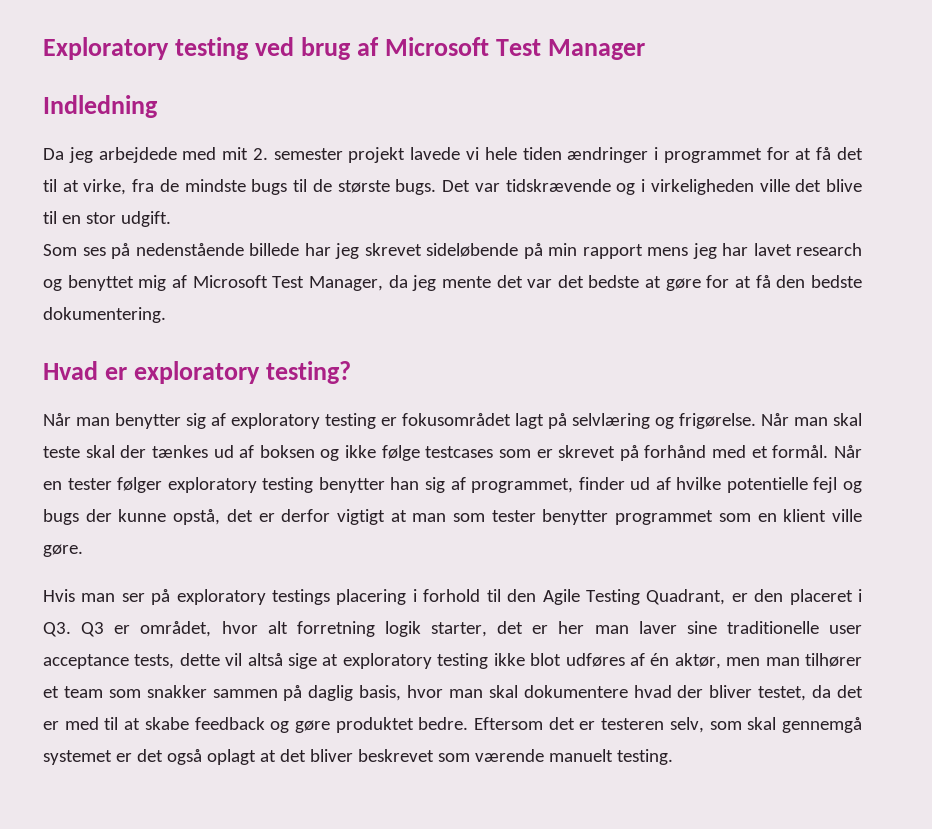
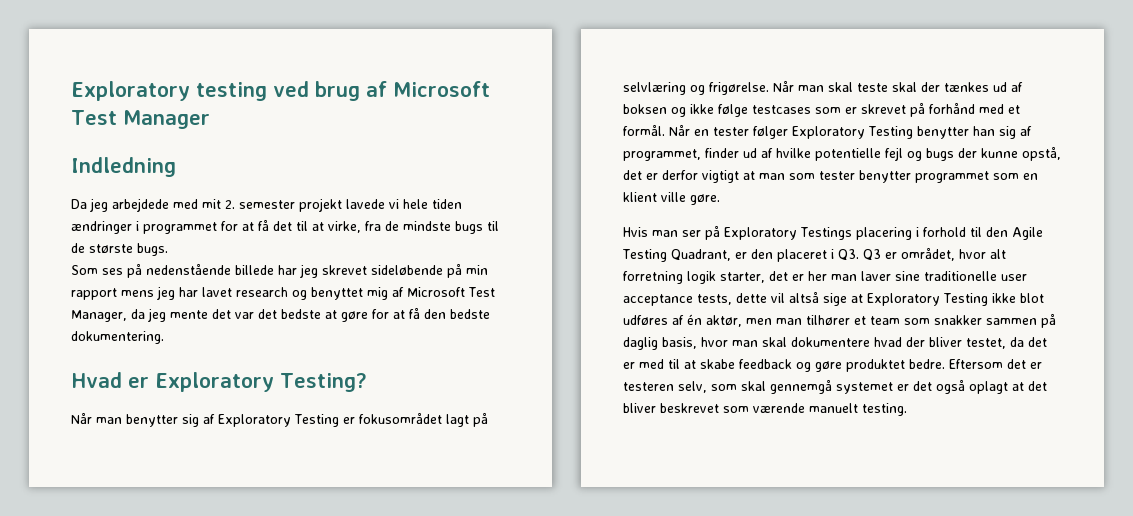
- Det var tidskrævende og i virkeligheden ville det blive til en stor udgift.
- Hvad er exploratory testing?
+ Hvad er Exploratory Testing?
- Når man benytter sig af exploratory testing er fokusområdet lagt på selvlæring og frigørelse.
+ Når man benytter sig af Exploratory Testing er fokusområdet lagt på selvlæring og frigørelse.
- Når en tester følger exploratory testing benytter han sig af programmet, finder ud af hvilke potentielle fejl og bugs der kunne opstå, det er derfor vigtigt at man som tester benytter programmet som en klient ville gøre.
+ Når en tester følger Exploratory Testing benytter han sig af programmet, finder ud af hvilke potentielle fejl og bugs der kunne opstå, det er derfor vigtigt at man som tester benytter programmet som en klient ville gøre.
- Hvis man ser på exploratory testings placering i forhold til den Agile Testing Quadrant, er den placeret i Q3. Q3 er området, hvor alt forretning logik starter, det er her man laver sine traditionelle user acceptance tests, dette vil altså sige at exploratory testing ikke blot udføres af én aktør, men man tilhører et team som snakker sammen på daglig basis, hvor man skal dokumentere hvad der bliver testet, da det er med til at skabe feedback og gøre produktet bedre.
+ Hvis man ser på Exploratory Testings placering i forhold til den Agile Testing Quadrant, er den placeret i Q3. Q3 er området, hvor alt forretning logik starter, det er her man laver sine traditionelle user acceptance tests, dette vil altså sige at Exploratory Testing ikke blot udføres af én aktør, men man tilhører et team som snakker sammen på daglig basis, hvor man skal dokumentere hvad der bliver testet, da det er med til at skabe feedback og gøre produktet bedre.

